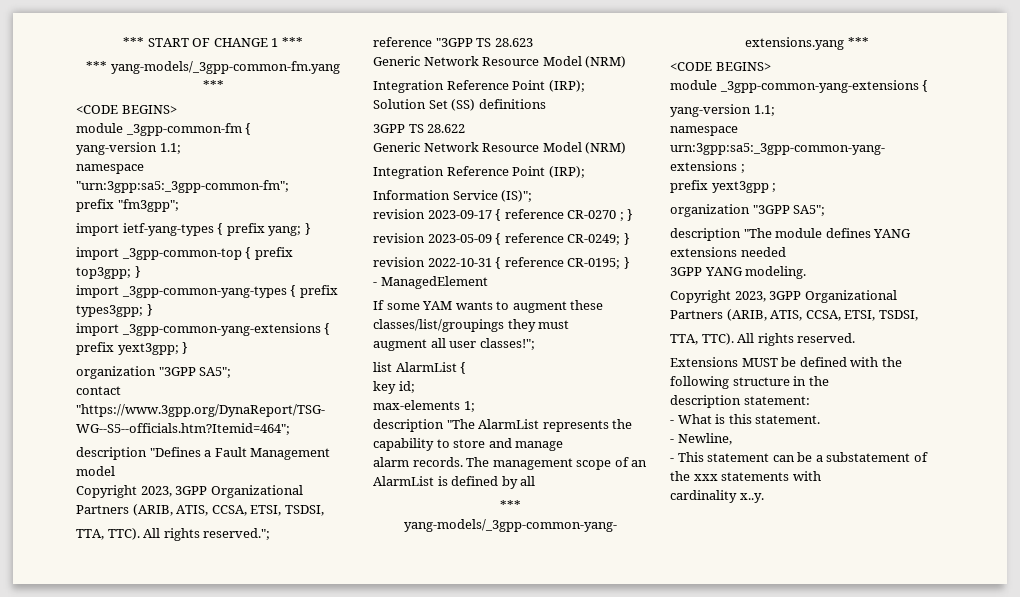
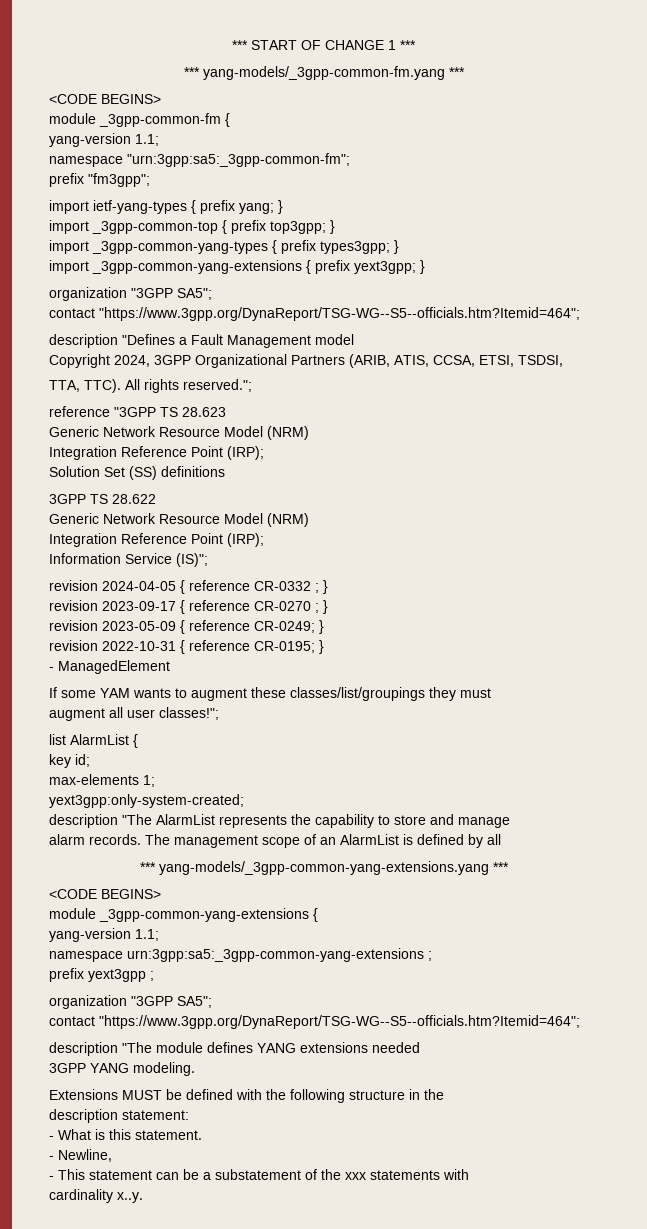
  description "Defines a Fault Management model
- Copyright 2023, 3GPP Organizational Partners (ARIB, ATIS, CCSA, ETSI, TSDSI,
+ Copyright 2024, 3GPP Organizational Partners (ARIB, ATIS, CCSA, ETSI, TSDSI,
+ revision 2024-04-05 { reference CR-0332 ; }
+ yext3gpp:only-system-created;
  prefix yext3gpp ;
  organization "3GPP SA5";
+ contact "https://www.3gpp.org/DynaReport/TSG-WG--S5--officials.htm?Itemid=464";
  3GPP YANG modeling.
- Copyright 2023, 3GPP Organizational Partners (ARIB, ATIS, CCSA, ETSI, TSDSI,
- TTA, TTC). All rights reserved.

